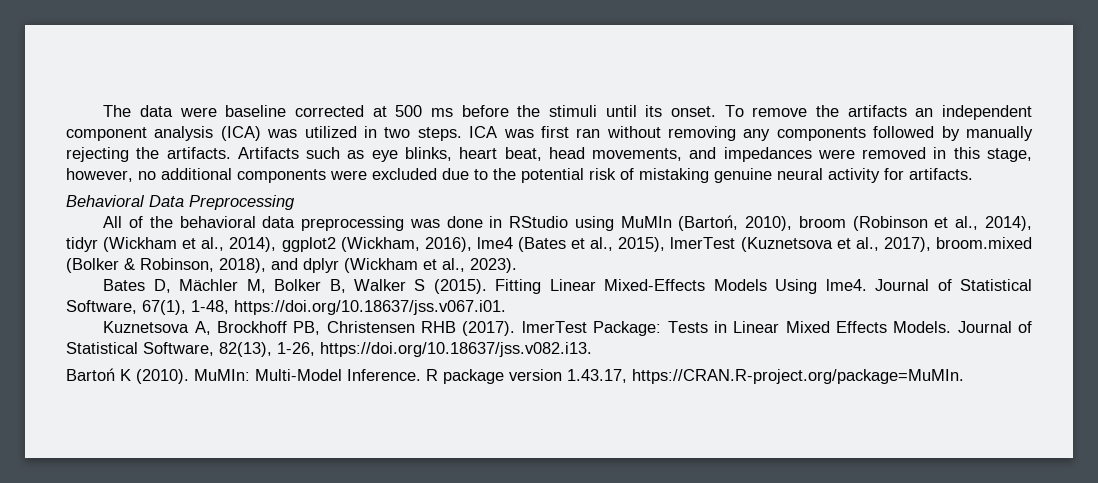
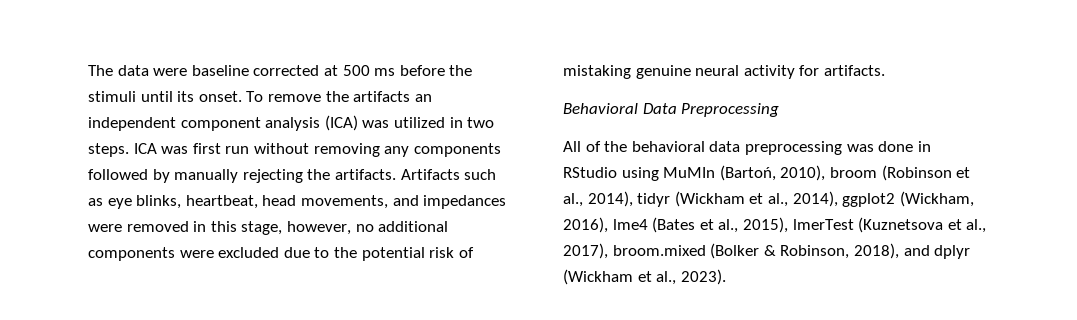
- ICA was first ran without removing any components followed by manually rejecting the artifacts.
+ ICA was first run without removing any components followed by manually rejecting the artifacts.
- Artifacts such as eye blinks, heart beat, head movements, and impedances were removed in this stage, however, no additional components were excluded due to the potential risk of mistaking genuine neural activity for artifacts.
+ Artifacts such as eye blinks, heartbeat, head movements, and impedances were removed in this stage, however, no additional components were excluded due to the potential risk of mistaking genuine neural activity for artifacts.
- Bates D, Mächler M, Bolker B, Walker S (2015). Fitting Linear Mixed-Effects Models Using lme4. Journal of Statistical Software, 67(1), 1-48, https://doi.org/10.18637/jss.v067.i01.
- Kuznetsova A, Brockhoff PB, Christensen RHB (2017). lmerTest Package: Tests in Linear Mixed Effects Models. Journal of Statistical Software, 82(13), 1-26, https://doi.org/10.18637/jss.v082.i13.
- Bartoń K (2010). MuMIn: Multi-Model Inference. R package version 1.43.17, https://CRAN.R-project.org/package=MuMIn.

